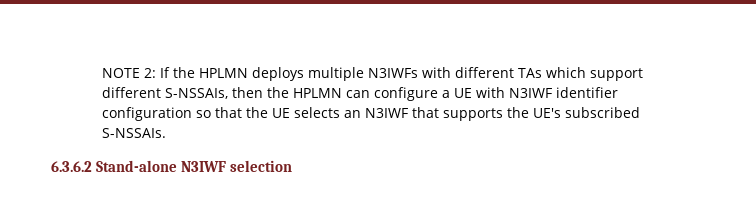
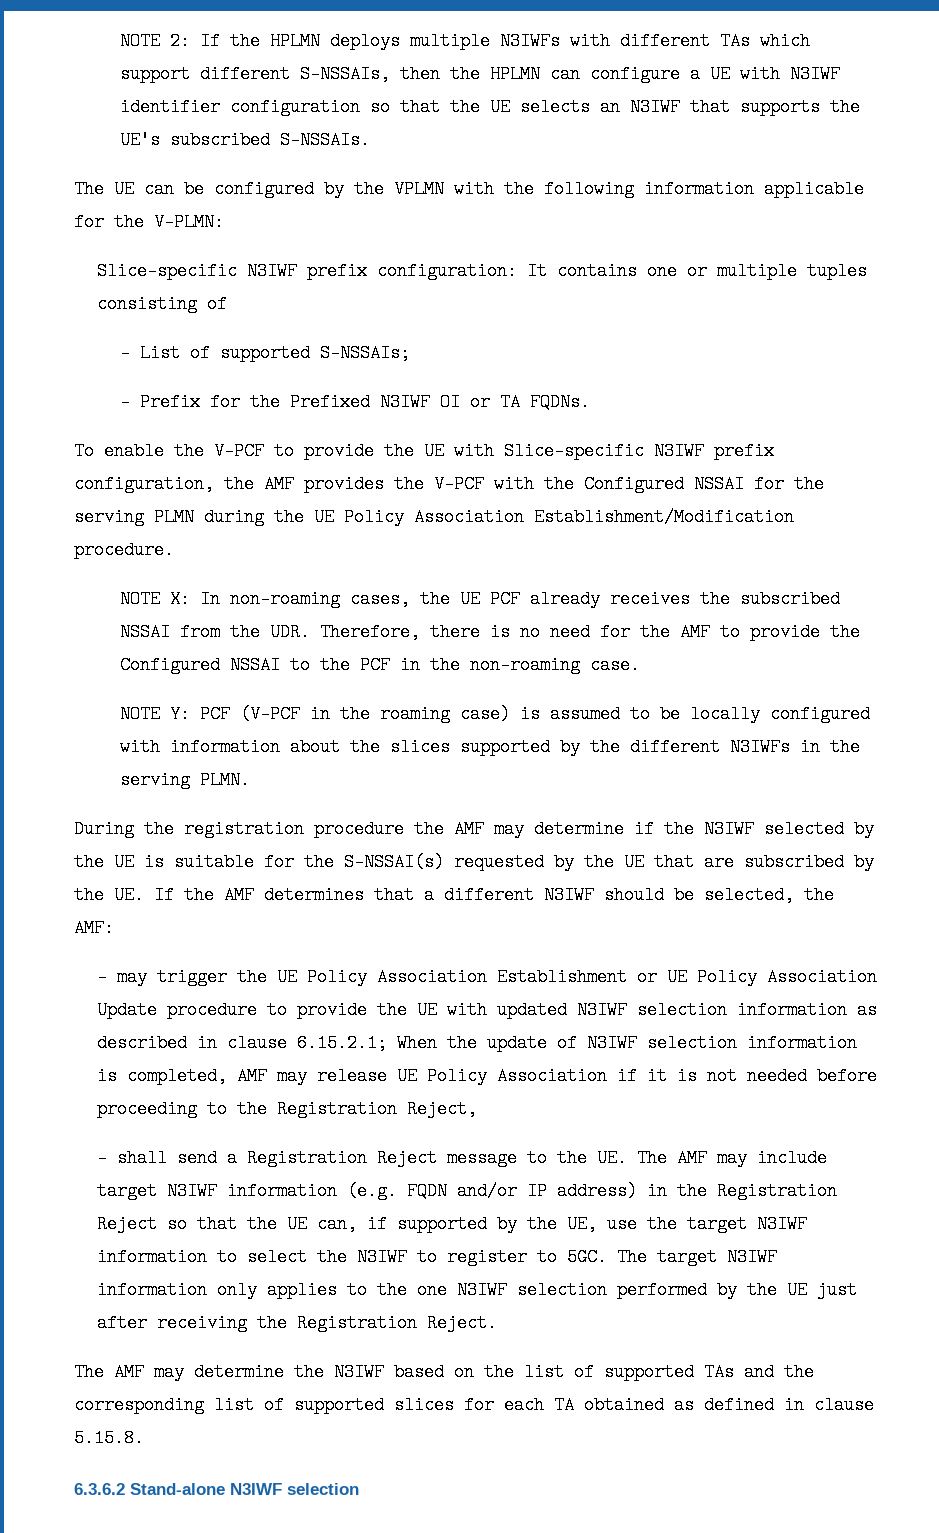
+ The UE can be configured by the VPLMN with the following information applicable for the V-PLMN:
+ Slice-specific N3IWF prefix configuration: It contains one or multiple tuples consisting of
+ - List of supported S-NSSAIs;
+ - Prefix for the Prefixed N3IWF OI or TA FQDNs.
+ To enable the V-PCF to provide the UE with Slice-specific N3IWF prefix configuration, the AMF provides the V-PCF with the Configured NSSAI for the serving PLMN during the UE Policy Association Establishment/Modification procedure.
+ NOTE X: In non-roaming cases, the UE PCF already receives the subscribed NSSAI from the UDR. Therefore, there is no need for the AMF to provide the Configured NSSAI to the PCF in the non-roaming case.
+ NOTE Y: PCF (V-PCF in the roaming case) is assumed to be locally configured with information about the slices supported by the different N3IWFs in the serving PLMN.
+ During the registration procedure the AMF may determine if the N3IWF selected by the UE is suitable for the S-NSSAI(s) requested by the UE that are subscribed by the UE. If the AMF determines that a different N3IWF should be selected, the AMF:
+ - may trigger the UE Policy Association Establishment or UE Policy Association Update procedure to provide the UE with updated N3IWF selection information as described in clause 6.15.2.1; When the update of N3IWF selection information is completed, AMF may release UE Policy Association if it is not needed before proceeding to the Registration Reject,
+ - shall send a Registration Reject message to the UE. The AMF may include target N3IWF information (e.g. FQDN and/or IP address) in the Registration Reject so that the UE can, if supported by the UE, use the target N3IWF information to select the N3IWF to register to 5GC. The target N3IWF information only applies to the one N3IWF selection performed by the UE just after receiving the Registration Reject.
+ The AMF may determine the N3IWF based on the list of supported TAs and the corresponding list of supported slices for each TA obtained as defined in clause 5.15.8.

